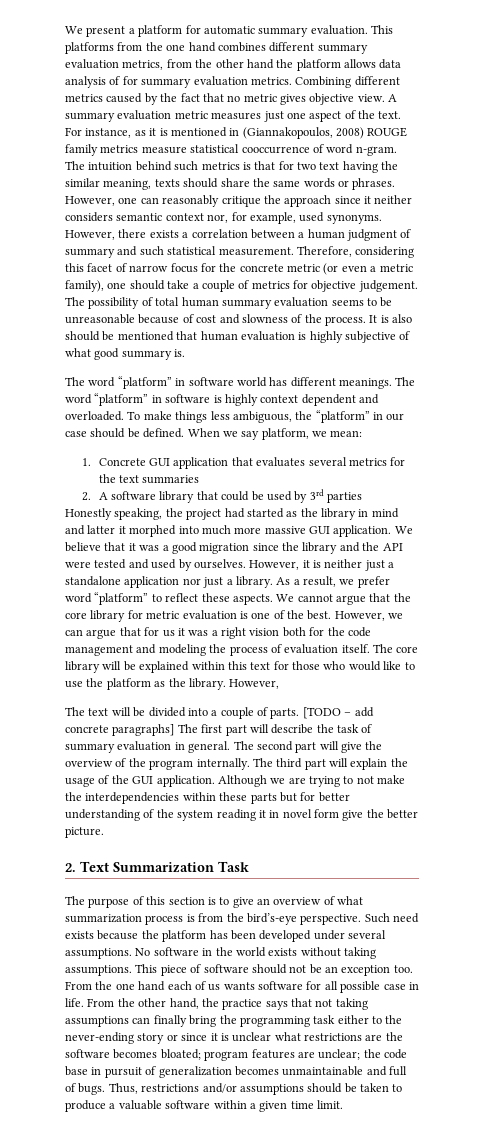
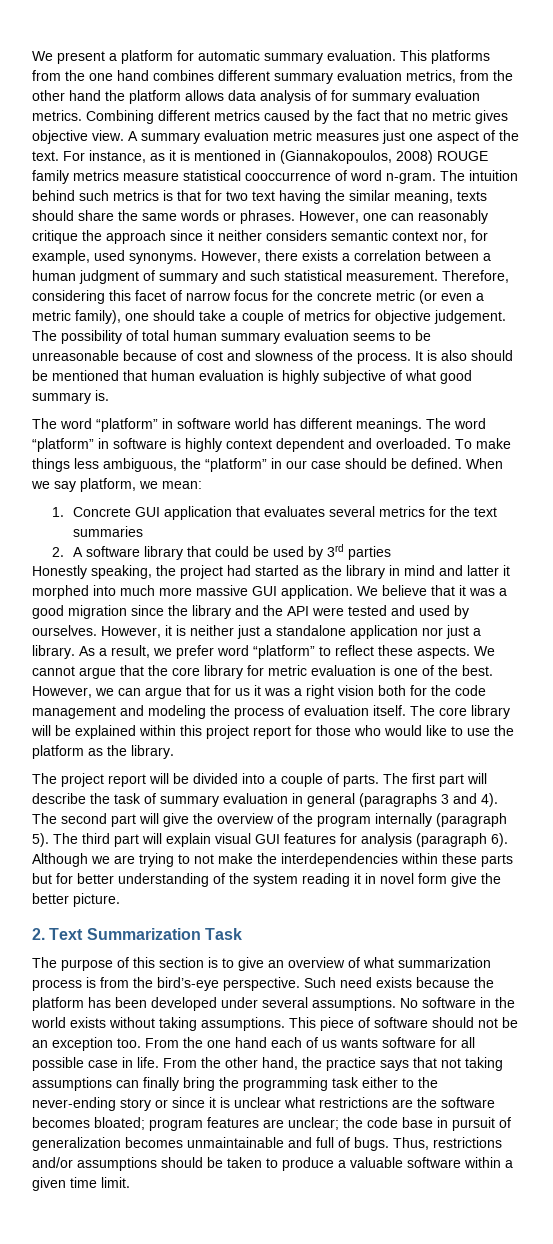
- The core library will be explained within this text for those who would like to use the platform as the library. However,
- The text will be divided into a couple of parts.
+ The core library will be explained within this project report for those who would like to use the platform as the library.
+ The project report will be divided into a couple of parts.
- [TODO – add concrete paragraphs] The first part will describe the task of summary evaluation in general.
+ The first part will describe the task of summary evaluation in general (paragraphs 3 and 4).
- The second part will give the overview of the program internally.
+ The second part will give the overview of the program internally (paragraph 5).
- The third part will explain the usage of the GUI application.
+ The third part will explain visual GUI features for analysis (paragraph 6).

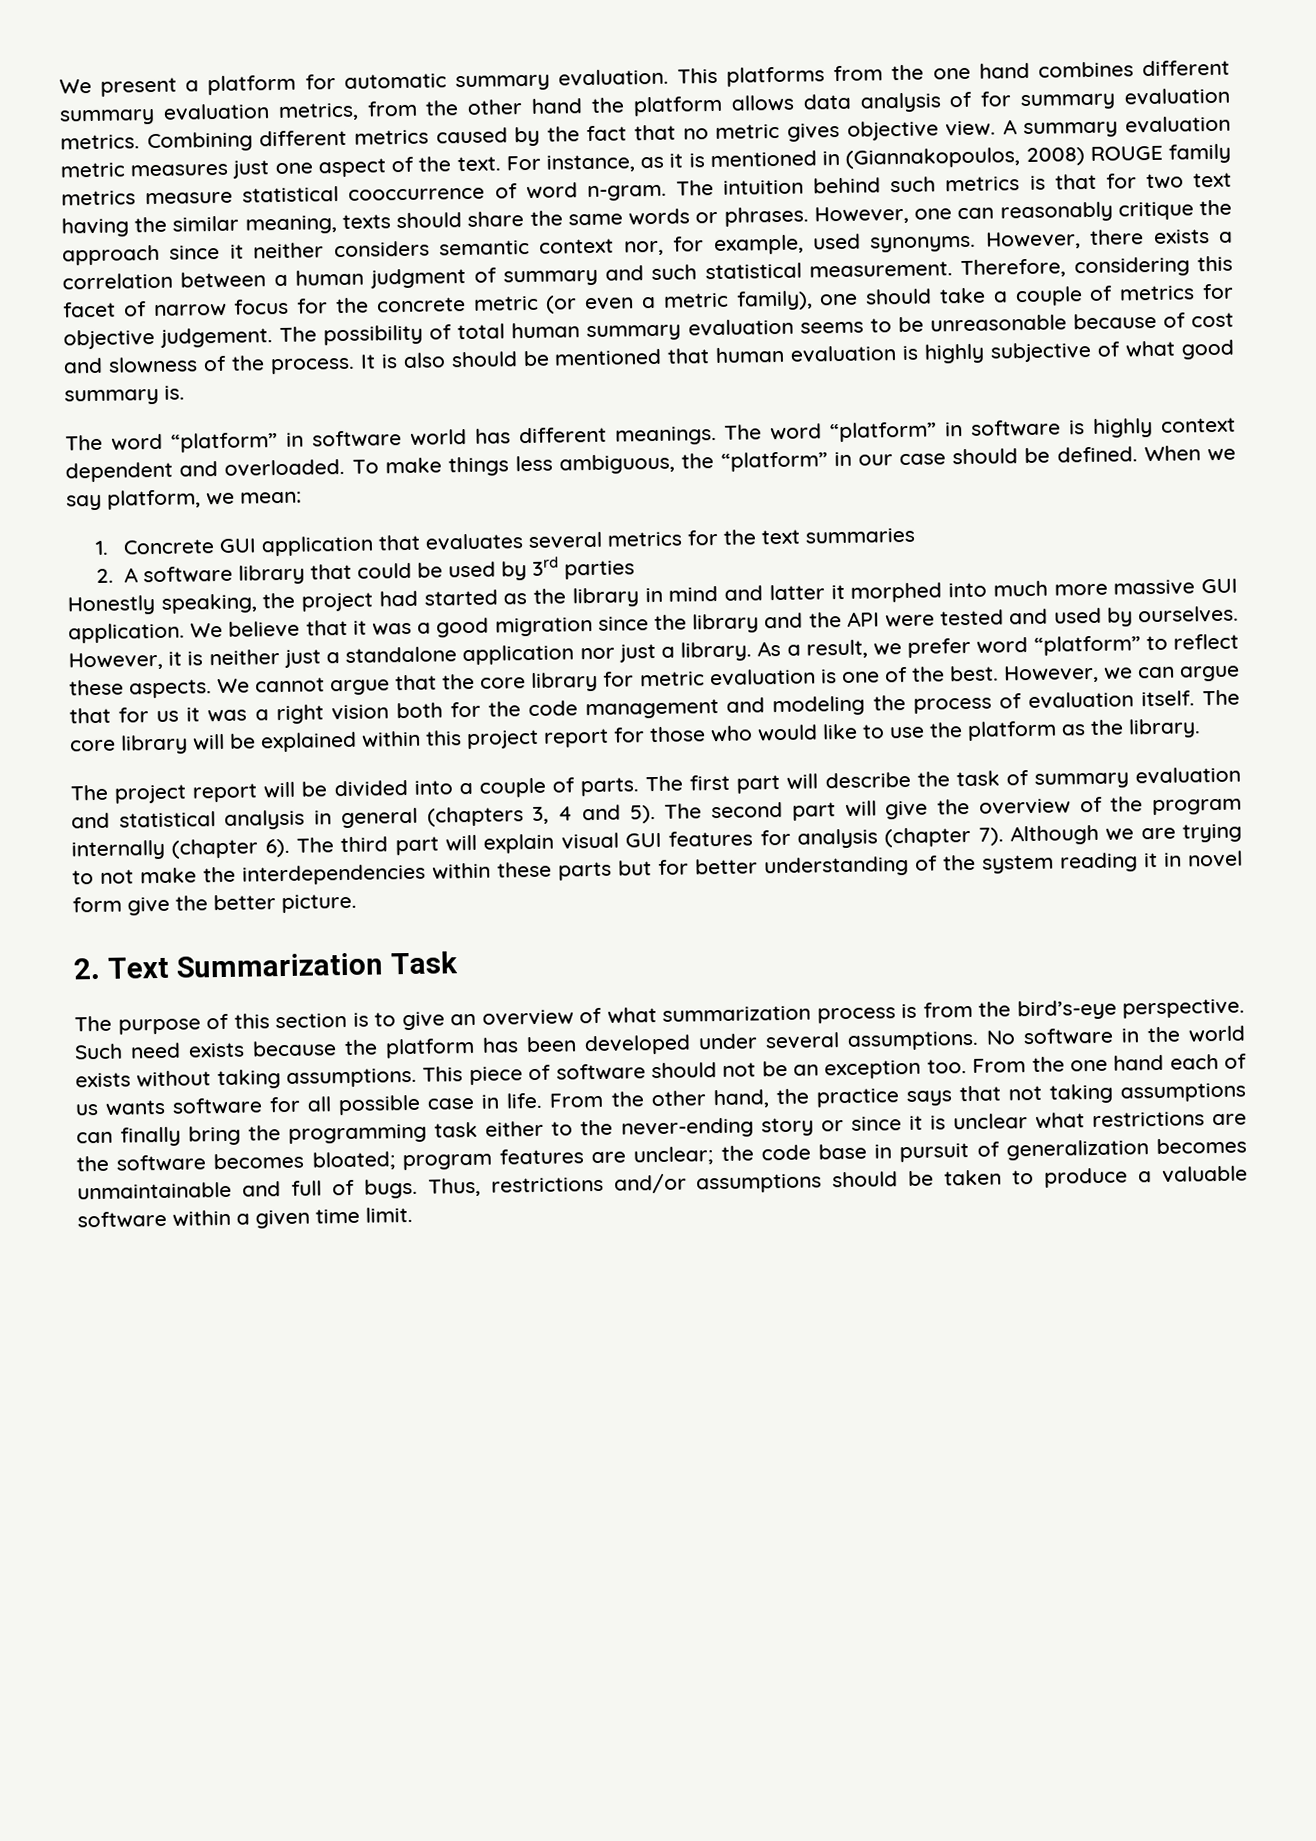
- The first part will describe the task of summary evaluation in general (paragraphs 3 and 4).
+ The first part will describe the task of summary evaluation and statistical analysis in general (chapters 3, 4 and 5).
- The second part will give the overview of the program internally (paragraph 5).
+ The second part will give the overview of the program internally (chapter 6).
- The third part will explain visual GUI features for analysis (paragraph 6).
+ The third part will explain visual GUI features for analysis (chapter 7).

